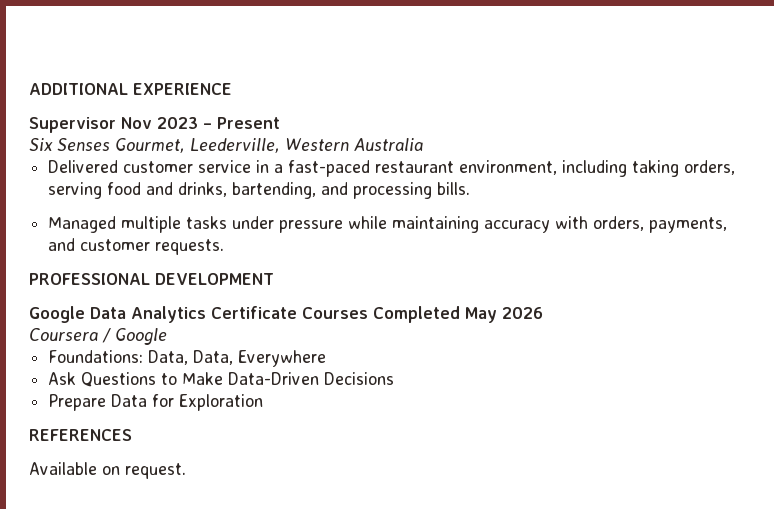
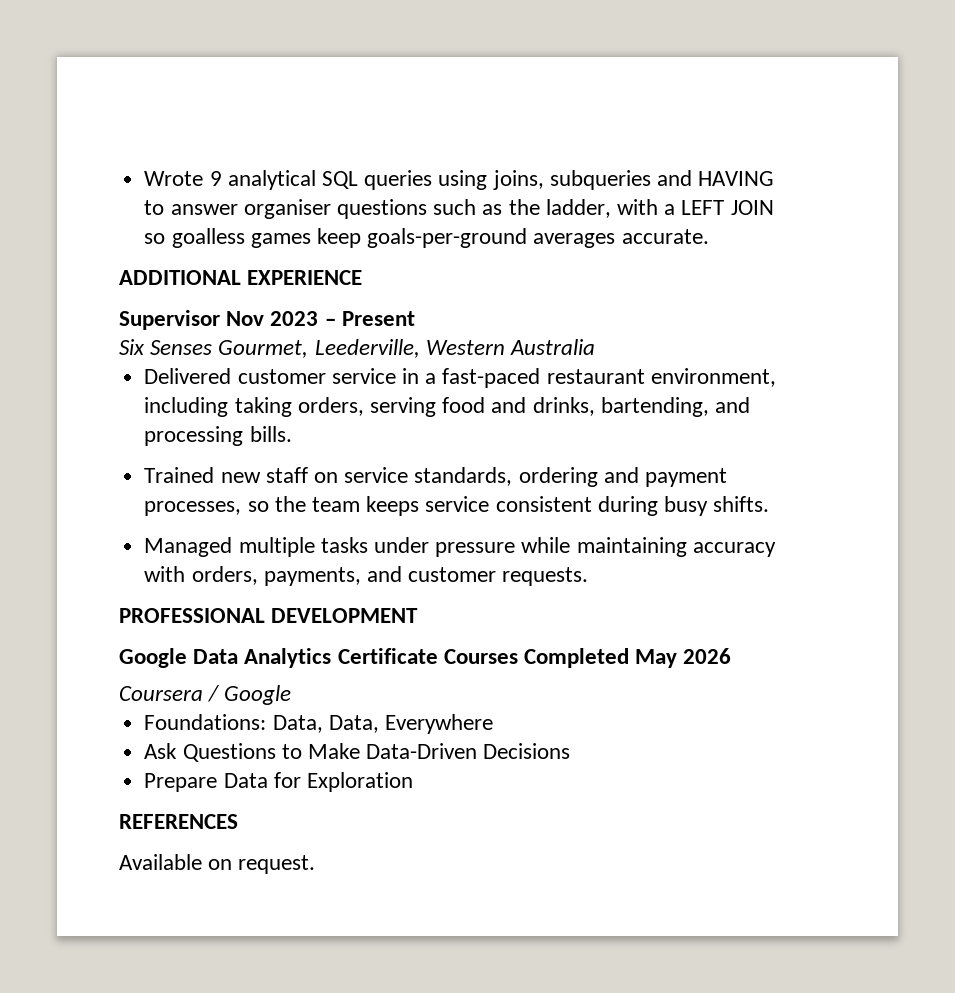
+ Wrote 9 analytical SQL queries using joins, subqueries and HAVING to answer organiser questions such as the ladder, with a LEFT JOIN so goalless games keep goals-per-ground averages accurate.
+ Trained new staff on service standards, ordering and payment processes, so the team keeps service consistent during busy shifts.

